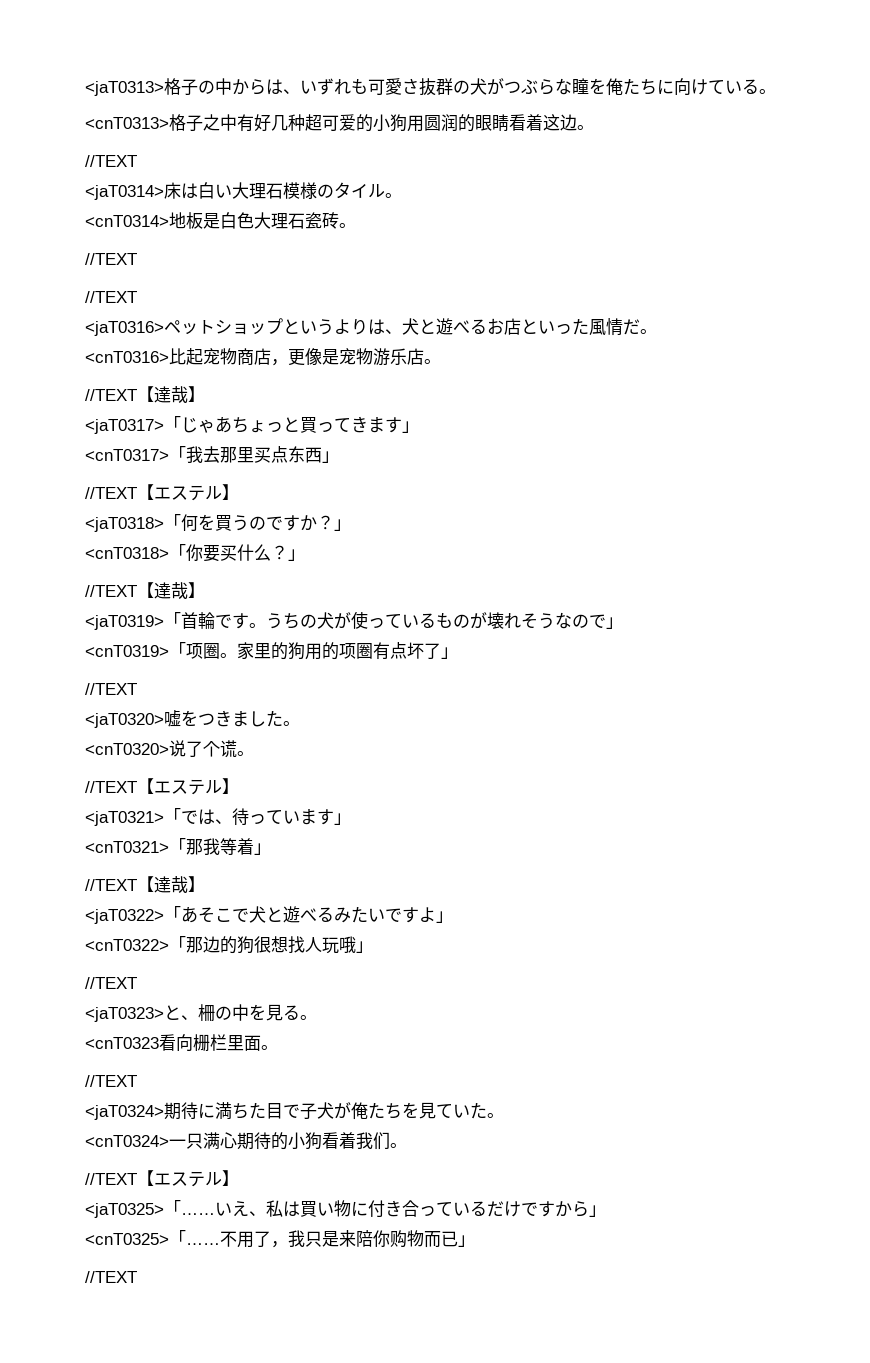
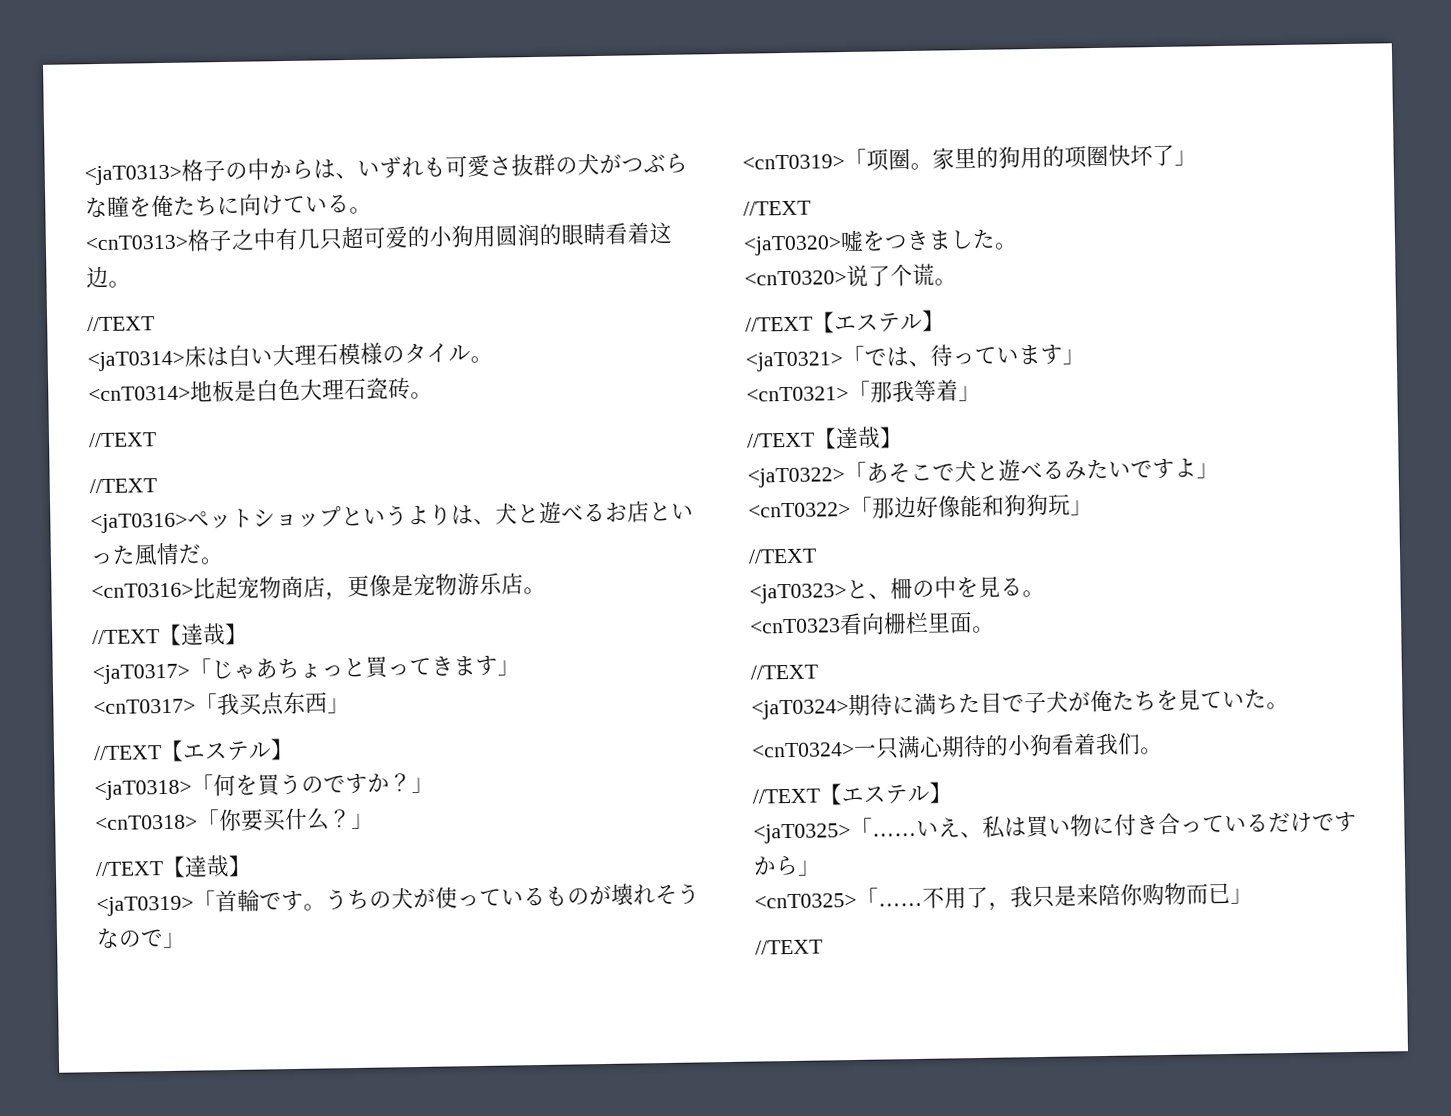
- <cnT0313>格子之中有好几种超可爱的小狗用圆润的眼睛看着这边。
+ <cnT0313>格子之中有几只超可爱的小狗用圆润的眼睛看着这边。
- <cnT0317>「我去那里买点东西」
+ <cnT0317>「我买点东西」
- 家里的狗用的项圈有点坏了」
+ 家里的狗用的项圈快坏了」
- <cnT0322>「那边的狗很想找人玩哦」
+ <cnT0322>「那边好像能和狗狗玩」

